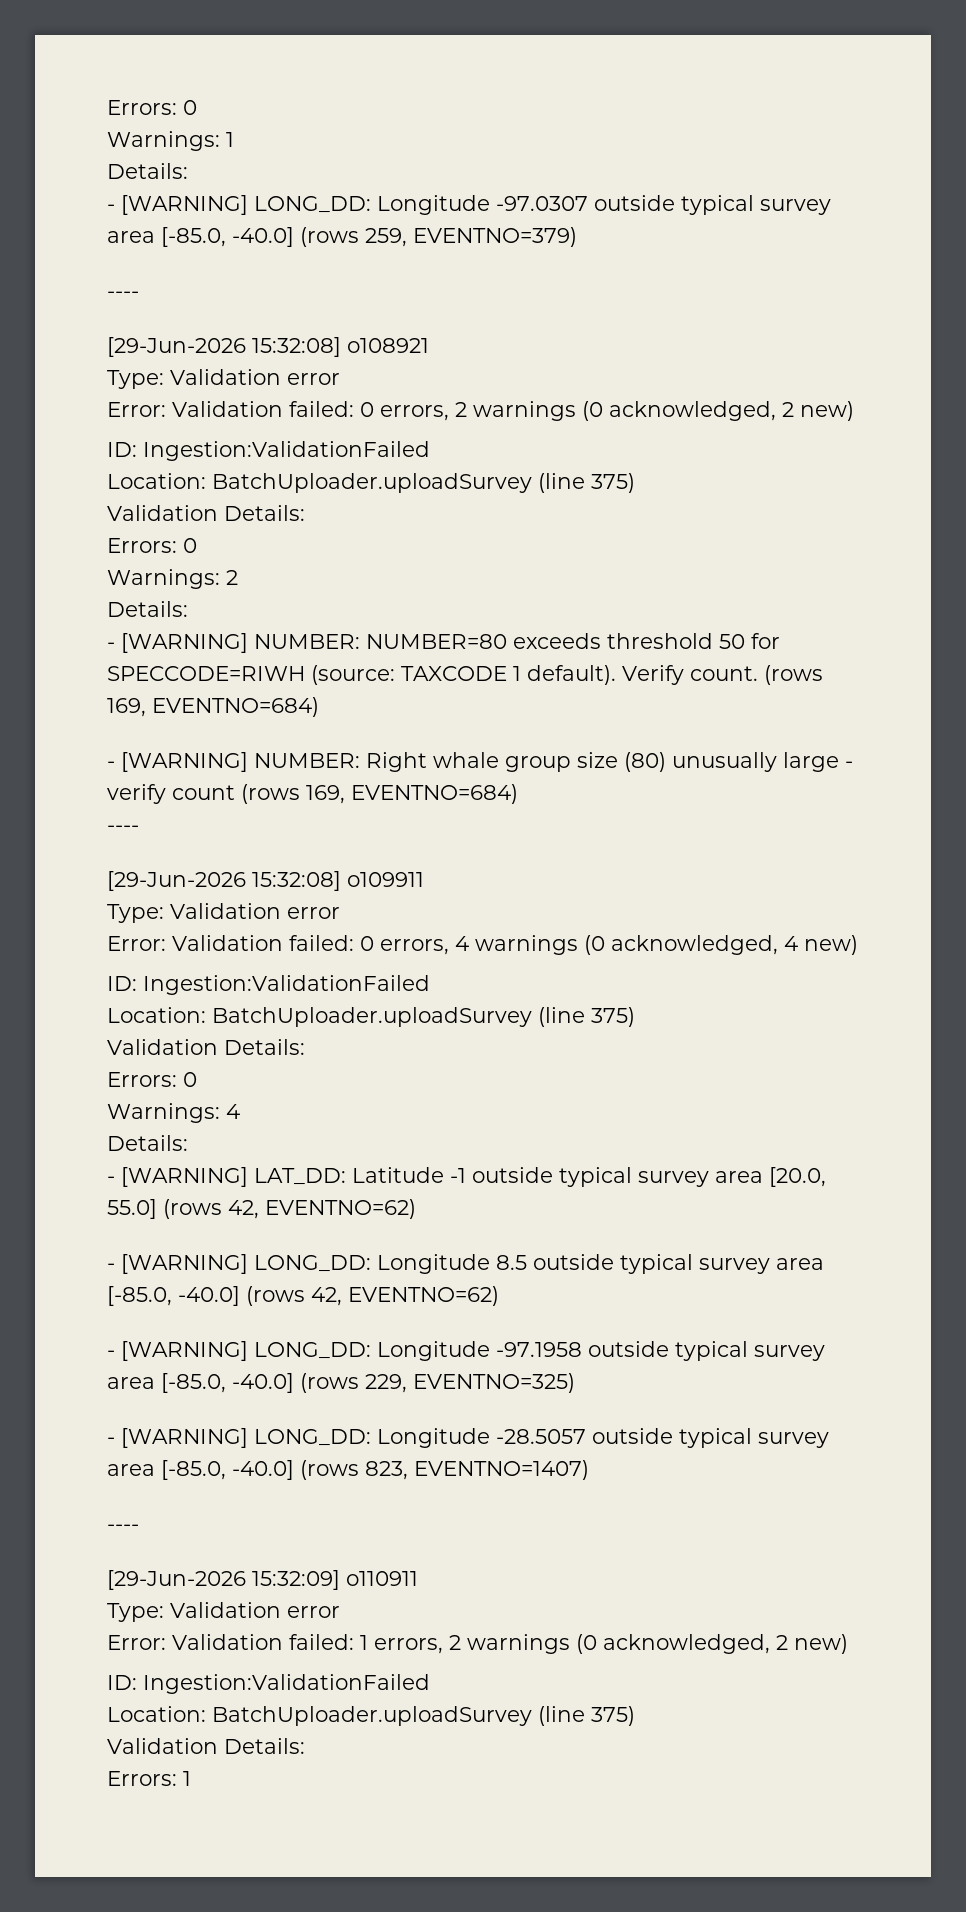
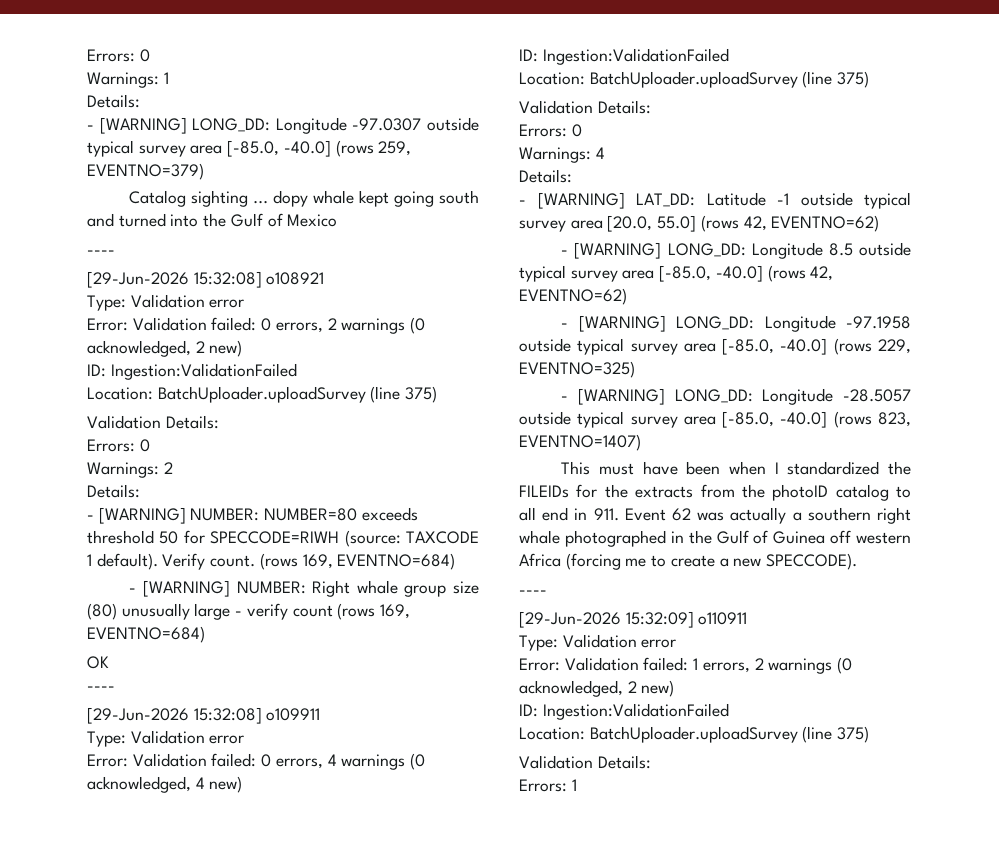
+ Catalog sighting ... dopy whale kept going south and turned into the Gulf of Mexico
+ OK
+ This must have been when I standardized the FILEIDs for the extracts from the photoID catalog to all end in 911. Event 62 was actually a southern right whale photographed in the Gulf of Guinea off western Africa (forcing me to create a new SPECCODE).

